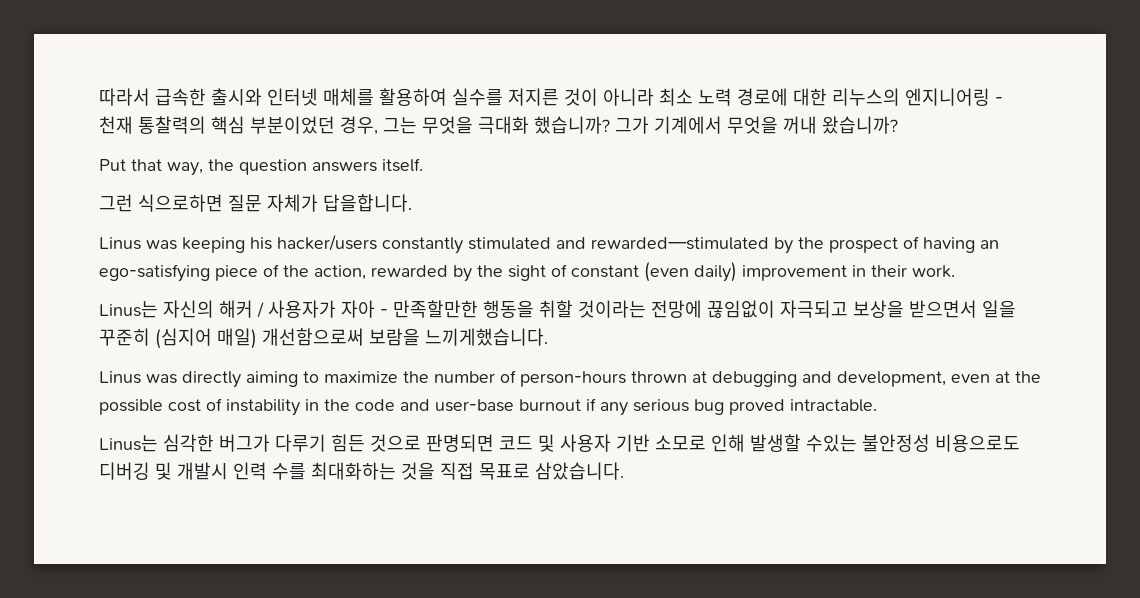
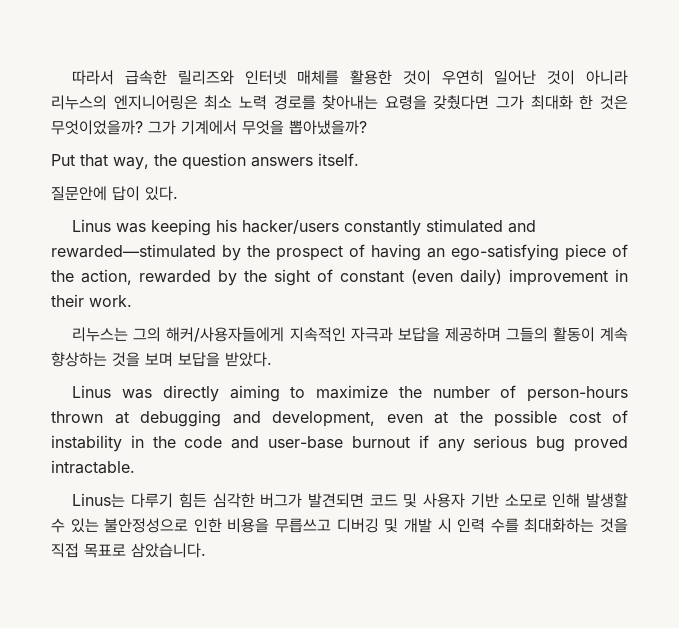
- 따라서 급속한 출시와 인터넷 매체를 활용하여 실수를 저지른 것이 아니라 최소 노력 경로에 대한 리누스의 엔지니어링 - 천재 통찰력의 핵심 부분이었던 경우, 그는 무엇을 극대화 했습니까?
+ 따라서 급속한 릴리즈와 인터넷 매체를 활용한 것이 우연히 일어난 것이 아니라 리누스의 엔지니어링은 최소 노력 경로를 찾아내는 요령을 갖췄다면 그가 최대화 한 것은 무엇이었을까?
- 그가 기계에서 무엇을 꺼내 왔습니까?
+ 그가 기계에서 무엇을 뽑아냈을까?
- 그런 식으로하면 질문 자체가 답을합니다.
+ 질문안에 답이 있다.
- Linus는 자신의 해커 / 사용자가 자아 - 만족할만한 행동을 취할 것이라는 전망에 끊임없이 자극되고 보상을 받으면서 일을 꾸준히 (심지어 매일) 개선함으로써 보람을 느끼게했습니다.
+ 리누스는 그의 해커/사용자들에게 지속적인 자극과 보답을 제공하며 그들의 활동이 계속 향상하는 것을 보며 보답을 받았다.
- Linus는 심각한 버그가 다루기 힘든 것으로 판명되면 코드 및 사용자 기반 소모로 인해 발생할 수있는 불안정성 비용으로도 디버깅 및 개발시 인력 수를 최대화하는 것을 직접 목표로 삼았습니다.
+ Linus는 다루기 힘든 심각한 버그가 발견되면 코드 및 사용자 기반 소모로 인해 발생할 수 있는 불안정성으로 인한 비용을 무릅쓰고 디버깅 및 개발 시 인력 수를 최대화하는 것을 직접 목표로 삼았습니다.

